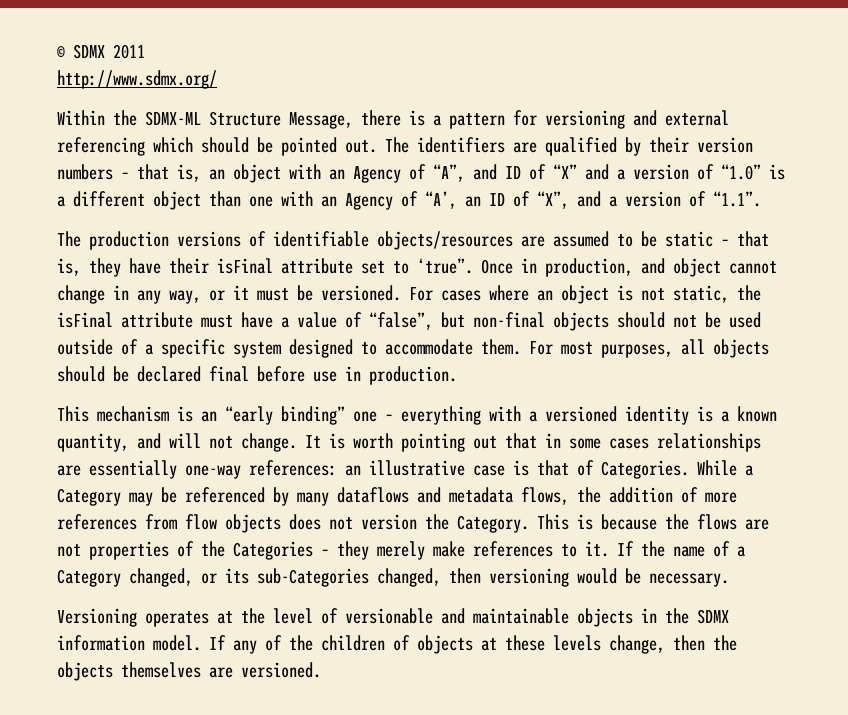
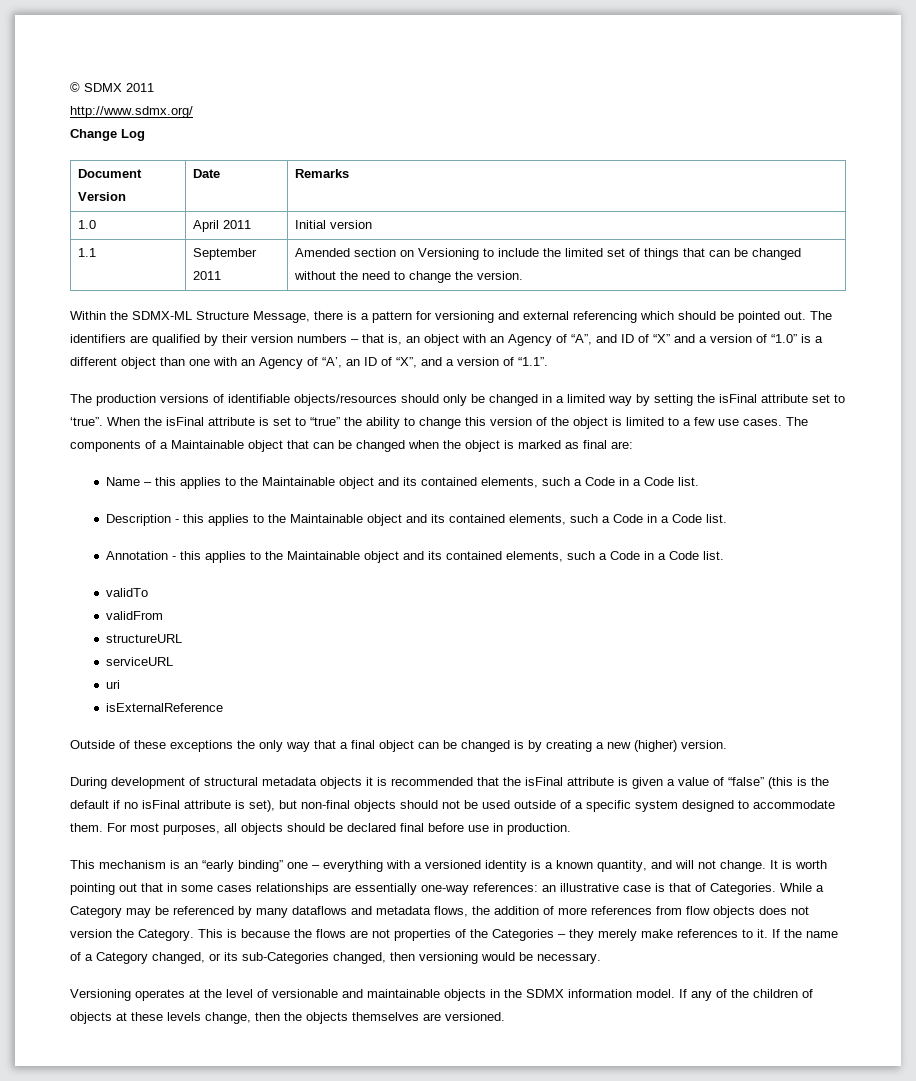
+ Change Log
+ Document Version | Date | Remarks
+ 1.0 | April 2011 | Initial version
+ 1.1 | September 2011 | Amended section on Versioning to include the limited set of things that can be changed without the need to change the version.
- The production versions of identifiable objects/resources are assumed to be static – that is, they have their isFinal attribute set to ‘true”.
+ The production versions of identifiable objects/resources should only be changed in a limited way by setting the isFinal attribute set to ‘true”.
- Once in production, and object cannot change in any way, or it must be versioned. For cases where an object is not static, the isFinal attribute must have a value of “false”, but non-final objects should not be used outside of a specific system designed to accommodate them.
+ When the isFinal attribute is set to “true” the ability to change this version of the object is limited to a few use cases. The components of a Maintainable object that can be changed when the object is marked as final are:
+ Name – this applies to the Maintainable object and its contained elements, such a Code in a Code list.
+ Description - this applies to the Maintainable object and its contained elements, such a Code in a Code list.
+ Annotation - this applies to the Maintainable object and its contained elements, such a Code in a Code list.
+ validTo
+ validFrom
+ structureURL
+ serviceURL
+ uri
+ isExternalReference
+ Outside of these exceptions the only way that a final object can be changed is by creating a new (higher) version.
+ During development of structural metadata objects it is recommended that the isFinal attribute is given a value of “false” (this is the default if no isFinal attribute is set), but non-final objects should not be used outside of a specific system designed to accommodate them.

